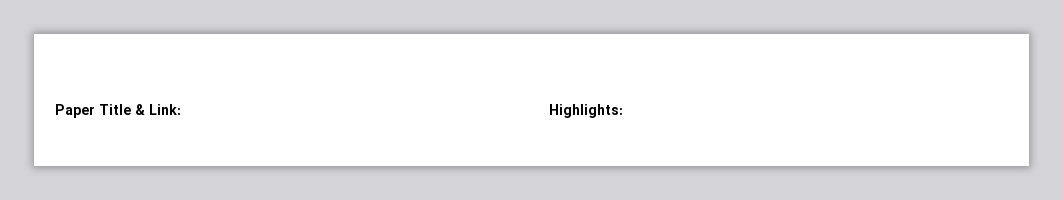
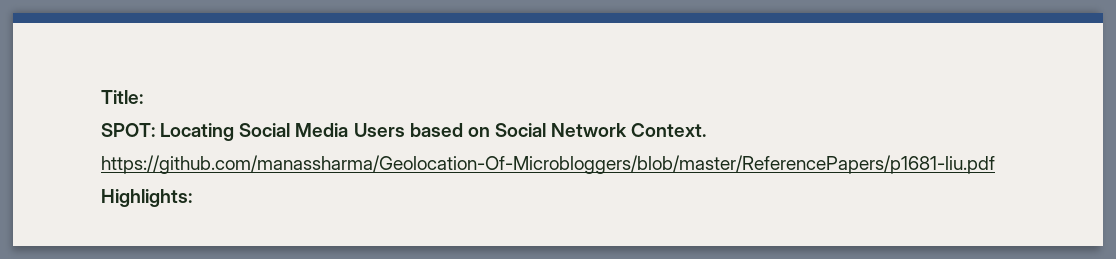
- Paper Title & Link:
+ Title:
+ SPOT: Locating Social Media Users based on Social Network Context.
+ https://github.com/manassharma/Geolocation-Of-Microbloggers/blob/master/ReferencePapers/p1681-liu.pdf

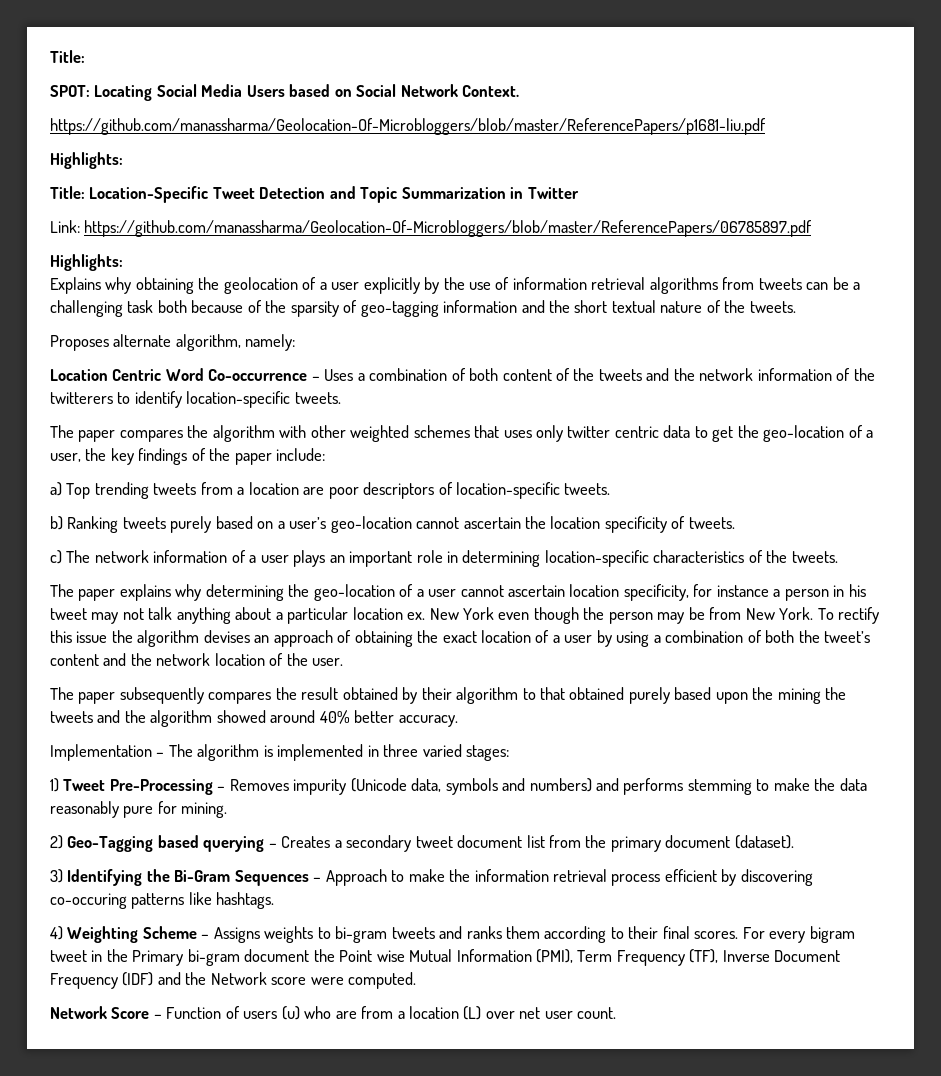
+ Title: Location-Specific Tweet Detection and Topic Summarization in Twitter
+ Link: https://github.com/manassharma/Geolocation-Of-Microbloggers/blob/master/ReferencePapers/06785897.pdf
+ Highlights:
+ Explains why obtaining the geolocation of a user explicitly by the use of information retrieval algorithms from tweets can be a challenging task both because of the sparsity of geo-tagging information and the short textual nature of the tweets.
+ Proposes alternate algorithm, namely:
+ Location Centric Word Co-occurrence – Uses a combination of both content of the tweets and the network information of the twitterers to identify location-specific tweets.
+ The paper compares the algorithm with other weighted schemes that uses only twitter centric data to get the geo-location of a user, the key findings of the paper include:
+ a) Top trending tweets from a location are poor descriptors of location-specific tweets.
+ b) Ranking tweets purely based on a user’s geo-location cannot ascertain the location specificity of tweets.
+ c) The network information of a user plays an important role in determining location-specific characteristics of the tweets.
+ The paper explains why determining the geo-location of a user cannot ascertain location specificity, for instance a person in his tweet may not talk anything about a particular location ex. New York even though the person may be from New York. To rectify this issue the algorithm devises an approach of obtaining the exact location of a user by using a combination of both the tweet’s content and the network location of the user.
+ The paper subsequently compares the result obtained by their algorithm to that obtained purely based upon the mining the tweets and the algorithm showed around 40% better accuracy.
+ Implementation – The algorithm is implemented in three varied stages:
+ 1) Tweet Pre-Processing – Removes impurity (Unicode data, symbols and numbers) and performs stemming to make the data reasonably pure for mining.
+ 2) Geo-Tagging based querying – Creates a secondary tweet document list from the primary document (dataset).
+ 3) Identifying the Bi-Gram Sequences – Approach to make the information retrieval process efficient by discovering co-occuring patterns like hashtags.
+ 4) Weighting Scheme – Assigns weights to bi-gram tweets and ranks them according to their final scores. For every bigram tweet in the Primary bi-gram document the Point wise Mutual Information (PMI), Term Frequency (TF), Inverse Document Frequency (IDF) and the Network score were computed.
+ Network Score – Function of users (u) who are from a location (L) over net user count.

